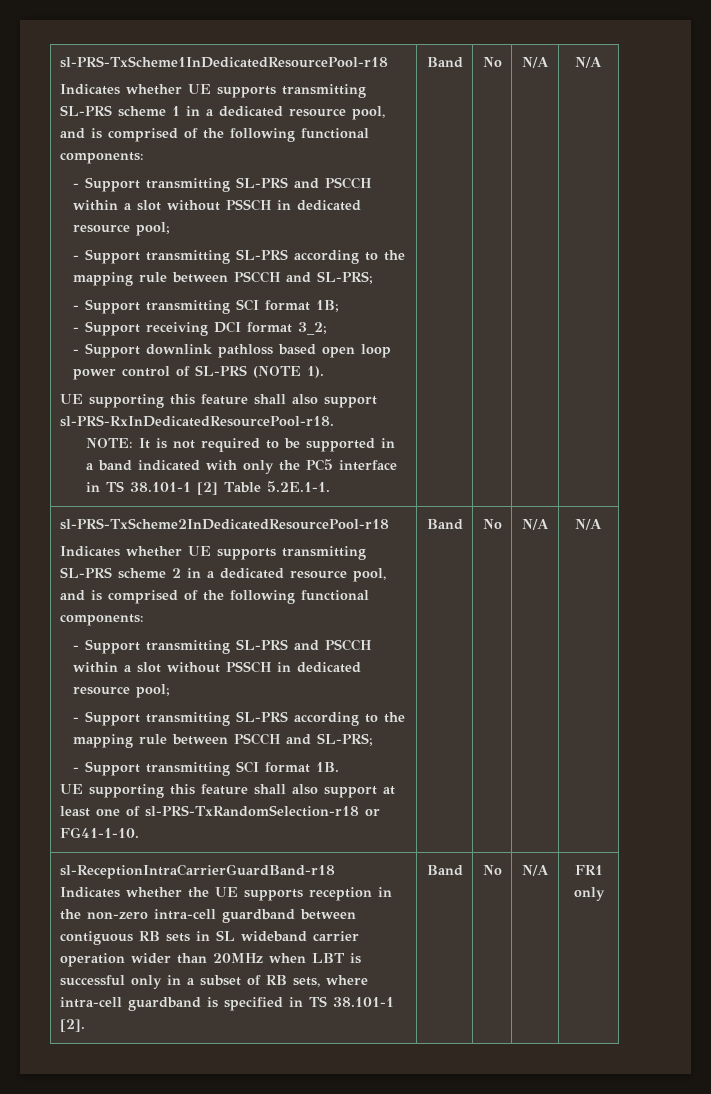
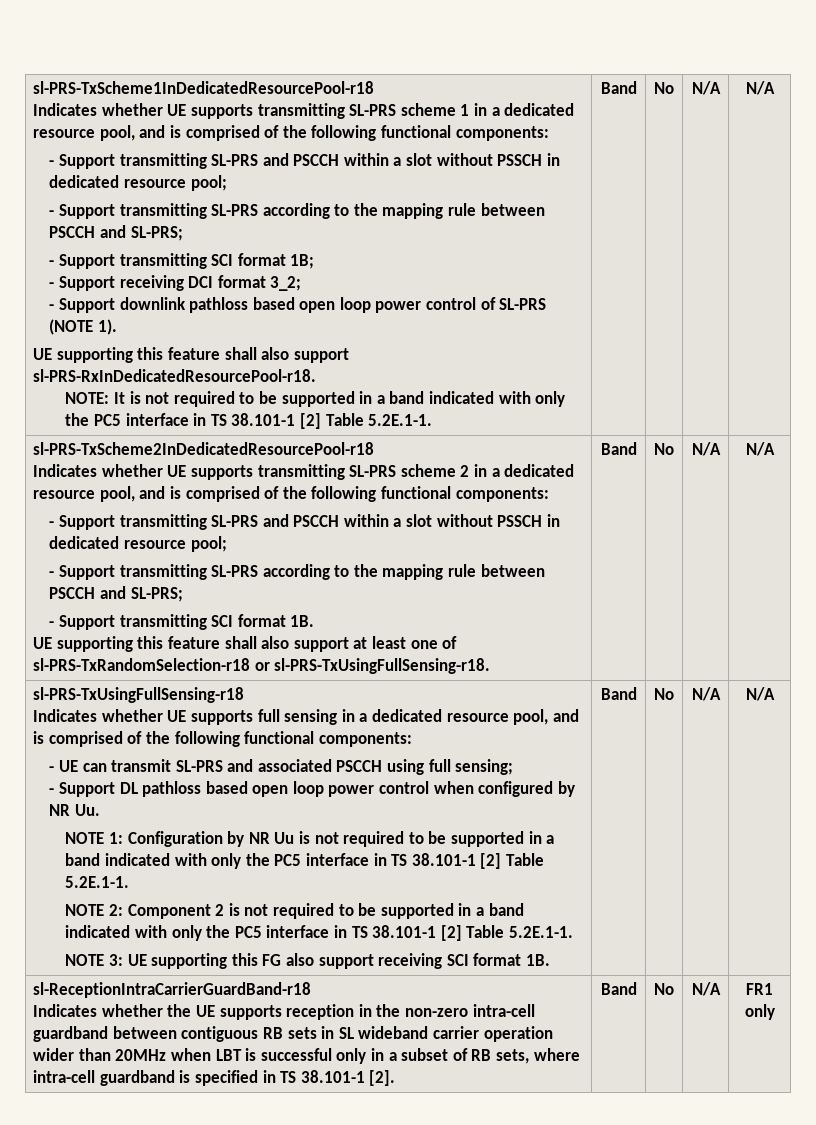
- UE supporting this feature shall also support at least one of sl-PRS-TxRandomSelection-r18 or FG41-1-10.
+ UE supporting this feature shall also support at least one of sl-PRS-TxRandomSelection-r18 or sl-PRS-TxUsingFullSensing-r18. | Band | No | N/A | N/A
+ sl-PRS-TxUsingFullSensing-r18
+ Indicates whether UE supports full sensing in a dedicated resource pool, and is comprised of the following functional components:
+ - UE can transmit SL-PRS and associated PSCCH using full sensing;
+ - Support DL pathloss based open loop power control when configured by NR Uu.
+ NOTE 1: Configuration by NR Uu is not required to be supported in a band indicated with only the PC5 interface in TS 38.101-1 [2] Table 5.2E.1-1.
+ NOTE 2: Component 2 is not required to be supported in a band indicated with only the PC5 interface in TS 38.101-1 [2] Table 5.2E.1-1.
+ NOTE 3: UE supporting this FG also support receiving SCI format 1B.

